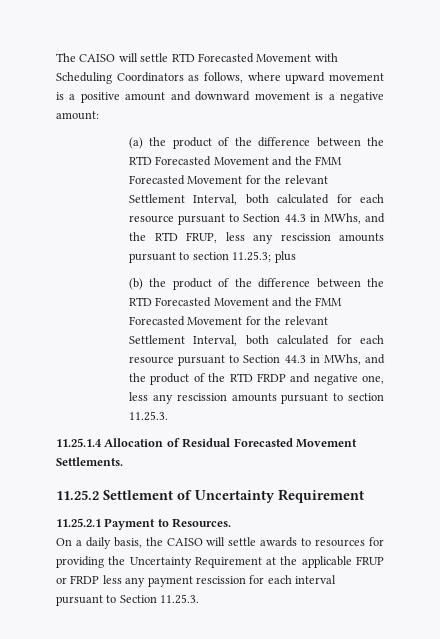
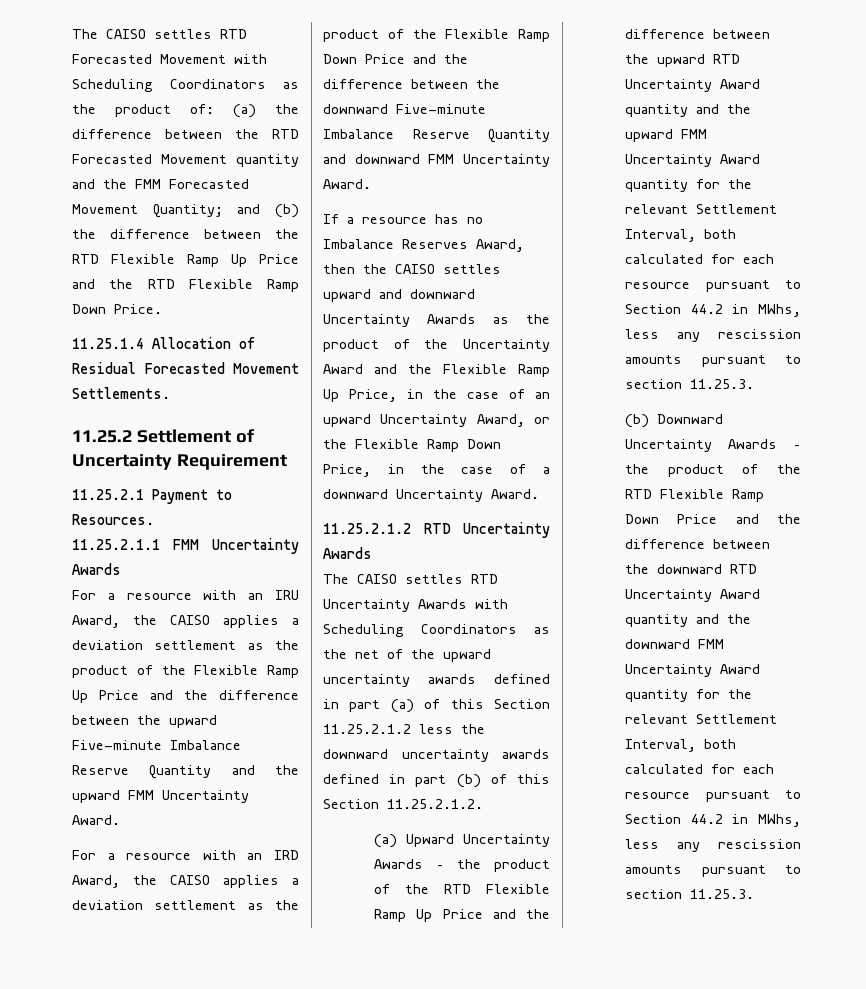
- The CAISO will settle RTD Forecasted Movement with Scheduling Coordinators as follows, where upward movement is a positive amount and downward movement is a negative amount:
- (a) the product of the difference between the RTD Forecasted Movement and the FMM Forecasted Movement for the relevant Settlement Interval, both calculated for each resource pursuant to Section 44.3 in MWhs, and the RTD FRUP, less any rescission amounts pursuant to section 11.25.3; plus
- (b) the product of the difference between the RTD Forecasted Movement and the FMM Forecasted Movement for the relevant Settlement Interval, both calculated for each resource pursuant to Section 44.3 in MWhs, and the product of the RTD FRDP and negative one, less any rescission amounts pursuant to section 11.25.3.
+ The CAISO settles RTD Forecasted Movement with Scheduling Coordinators as the product of: (a) the difference between the RTD Forecasted Movement quantity and the FMM Forecasted Movement Quantity; and (b) the difference between the RTD Flexible Ramp Up Price and the RTD Flexible Ramp Down Price.
- On a daily basis, the CAISO will settle awards to resources for providing the Uncertainty Requirement at the applicable FRUP or FRDP less any payment rescission for each interval pursuant to Section 11.25.3.
+ 11.25.2.1.1 FMM Uncertainty Awards
+ For a resource with an IRU Award, the CAISO applies a deviation settlement as the product of the Flexible Ramp Up Price and the difference between the upward Five-minute Imbalance Reserve Quantity and the upward FMM Uncertainty Award.
+ For a resource with an IRD Award, the CAISO applies a deviation settlement as the product of the Flexible Ramp Down Price and the difference between the downward Five-minute Imbalance Reserve Quantity and downward FMM Uncertainty Award.
+ If a resource has no Imbalance Reserves Award, then the CAISO settles upward and downward Uncertainty Awards as the product of the Uncertainty Award and the Flexible Ramp Up Price, in the case of an upward Uncertainty Award, or the Flexible Ramp Down Price, in the case of a downward Uncertainty Award.
+ 11.25.2.1.2 RTD Uncertainty Awards
+ The CAISO settles RTD Uncertainty Awards with Scheduling Coordinators as the net of the upward uncertainty awards defined in part (a) of this Section 11.25.2.1.2 less the downward uncertainty awards defined in part (b) of this Section 11.25.2.1.2.
+ (a) Upward Uncertainty Awards – the product of the RTD Flexible Ramp Up Price and the difference between the upward RTD Uncertainty Award quantity and the upward FMM Uncertainty Award quantity for the relevant Settlement Interval, both calculated for each resource pursuant to Section 44.2 in MWhs, less any rescission amounts pursuant to section 11.25.3.
+ (b) Downward Uncertainty Awards – the product of the RTD Flexible Ramp Down Price and the difference between the downward RTD Uncertainty Award quantity and the downward FMM Uncertainty Award quantity for the relevant Settlement Interval, both calculated for each resource pursuant to Section 44.2 in MWhs, less any rescission amounts pursuant to section 11.25.3.

